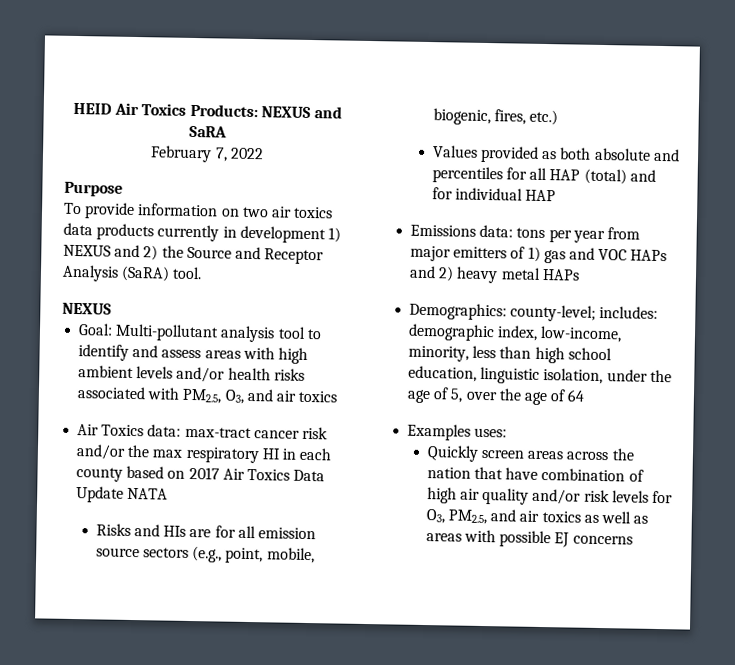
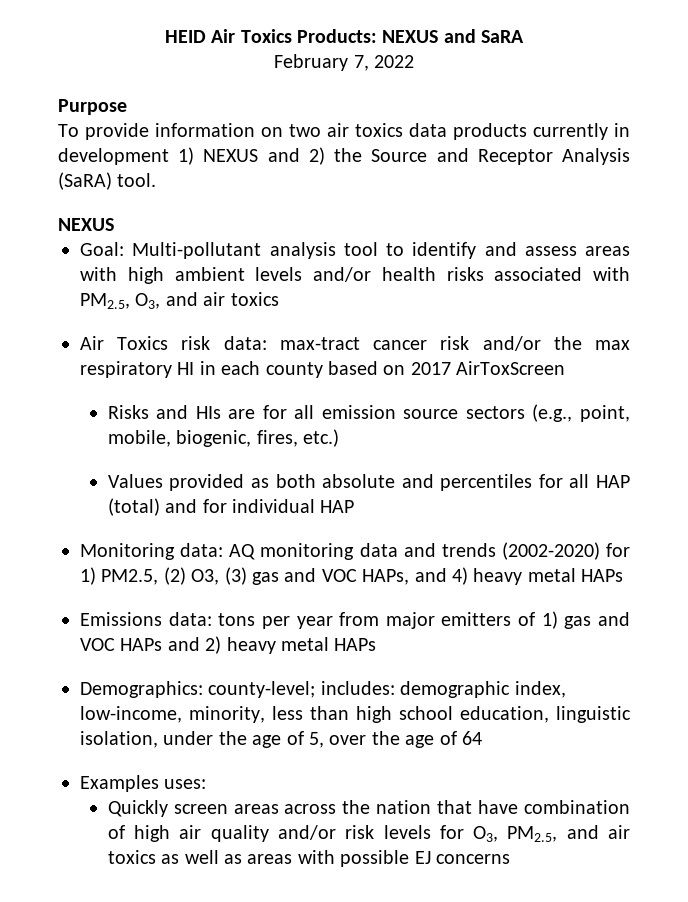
- Air Toxics data: max-tract cancer risk and/or the max respiratory HI in each county based on 2017 Air Toxics Data Update NATA
+ Air Toxics risk data: max-tract cancer risk and/or the max respiratory HI in each county based on 2017 AirToxScreen
+ Monitoring data: AQ monitoring data and trends (2002-2020) for 1) PM2.5, (2) O3, (3) gas and VOC HAPs, and 4) heavy metal HAPs

